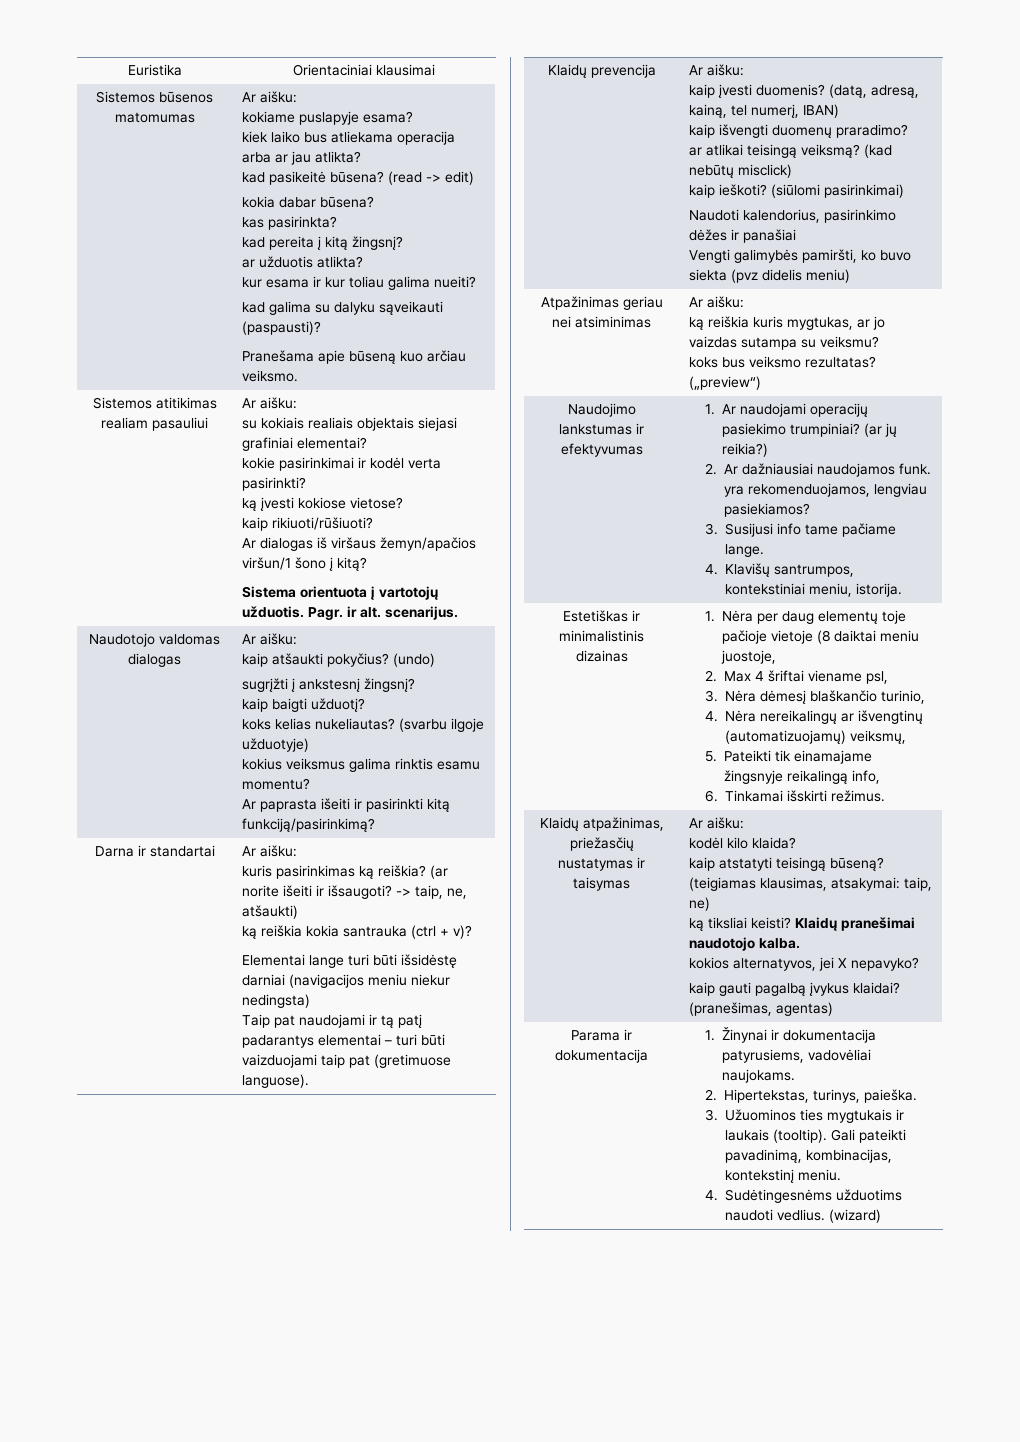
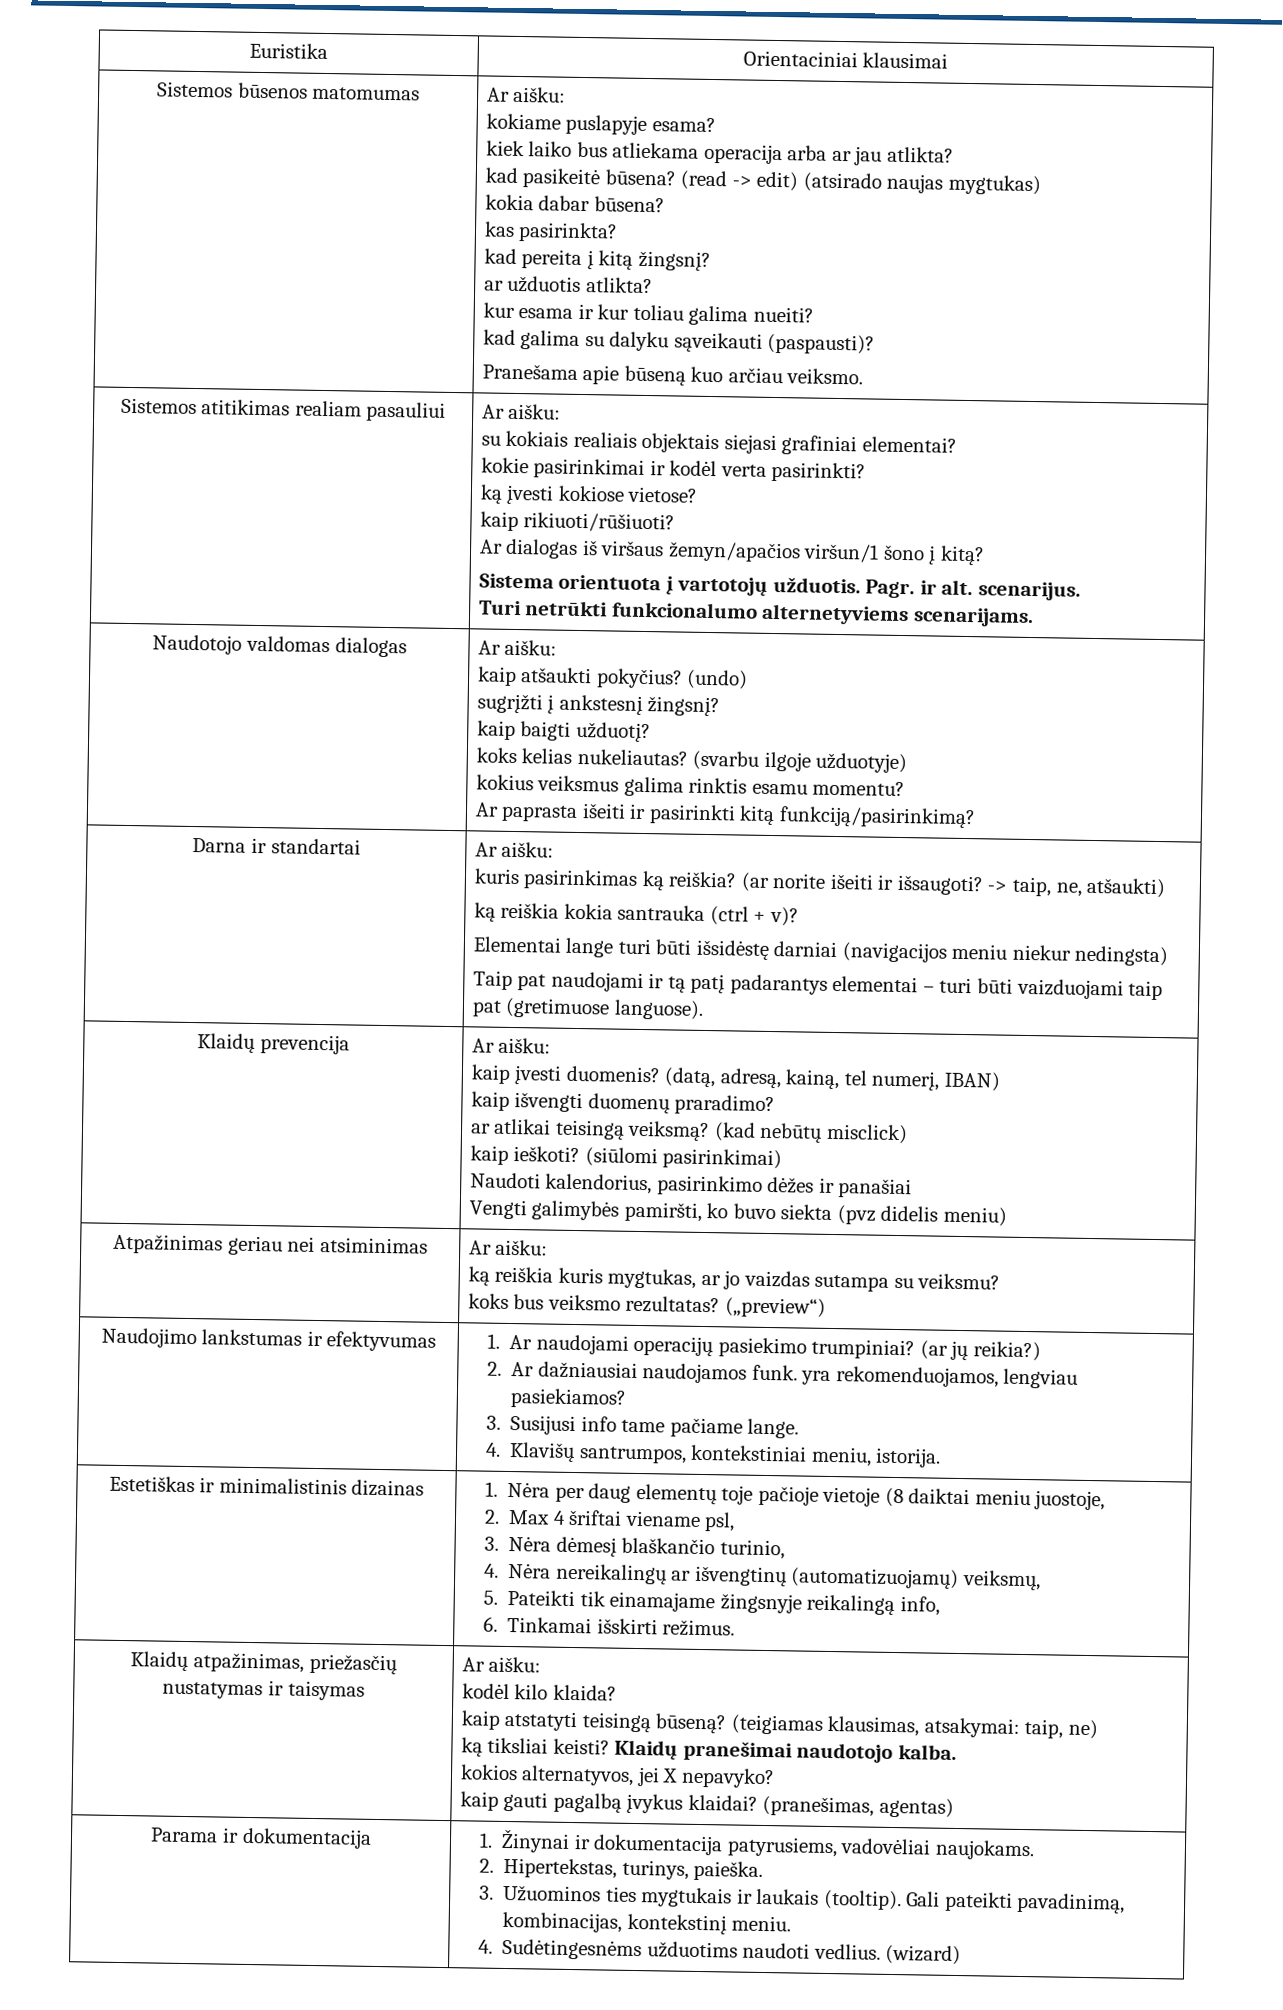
- (read -> edit)
+ (read -> edit) (atsirado naujas mygtukas)
+ Turi netrūkti funkcionalumo alternetyviems scenarijams.

